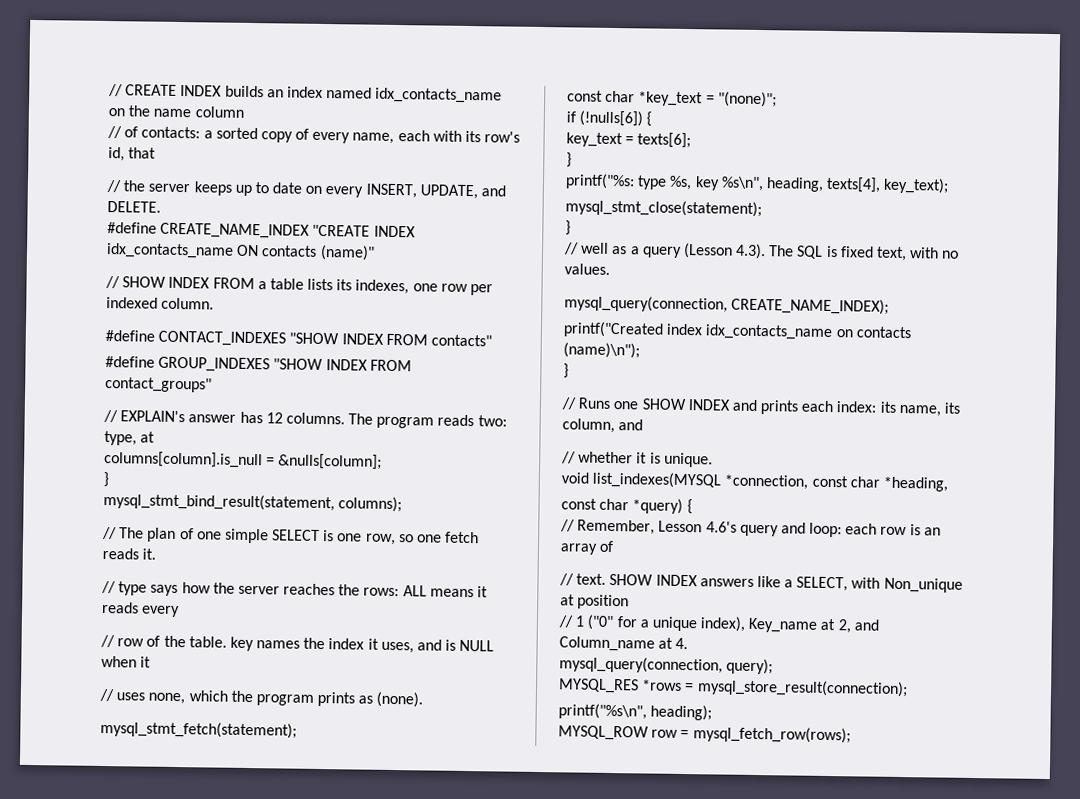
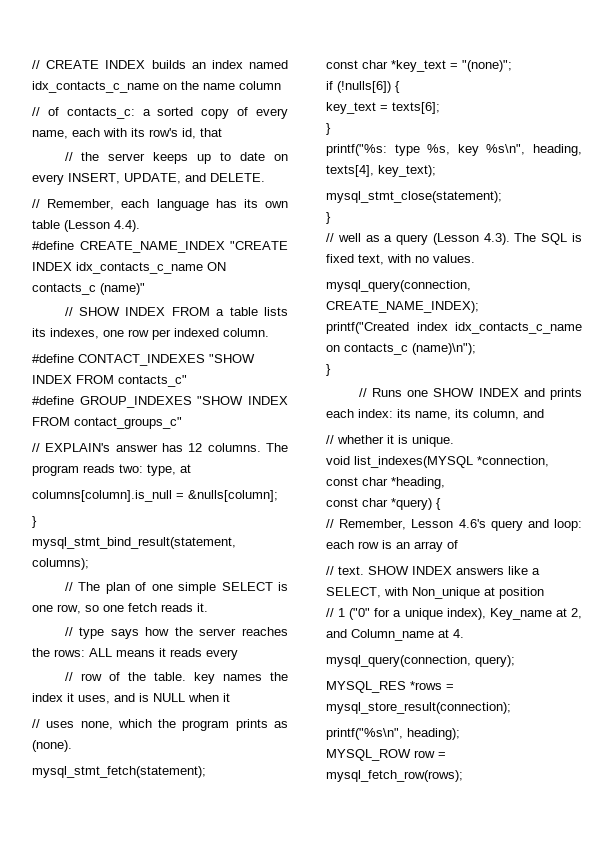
- // CREATE INDEX builds an index named idx_contacts_name on the name column
+ // CREATE INDEX builds an index named idx_contacts_c_name on the name column
- // of contacts: a sorted copy of every name, each with its row's id, that
+ // of contacts_c: a sorted copy of every name, each with its row's id, that
+ // Remember, each language has its own table (Lesson 4.4).
- #define CREATE_NAME_INDEX "CREATE INDEX idx_contacts_name ON contacts (name)"
+ #define CREATE_NAME_INDEX "CREATE INDEX idx_contacts_c_name ON contacts_c (name)"
- #define CONTACT_INDEXES "SHOW INDEX FROM contacts"
+ #define CONTACT_INDEXES "SHOW INDEX FROM contacts_c"
- #define GROUP_INDEXES "SHOW INDEX FROM contact_groups"
+ #define GROUP_INDEXES "SHOW INDEX FROM contact_groups_c"
- printf("Created index idx_contacts_name on contacts (name)\n");
+ printf("Created index idx_contacts_c_name on contacts_c (name)\n");

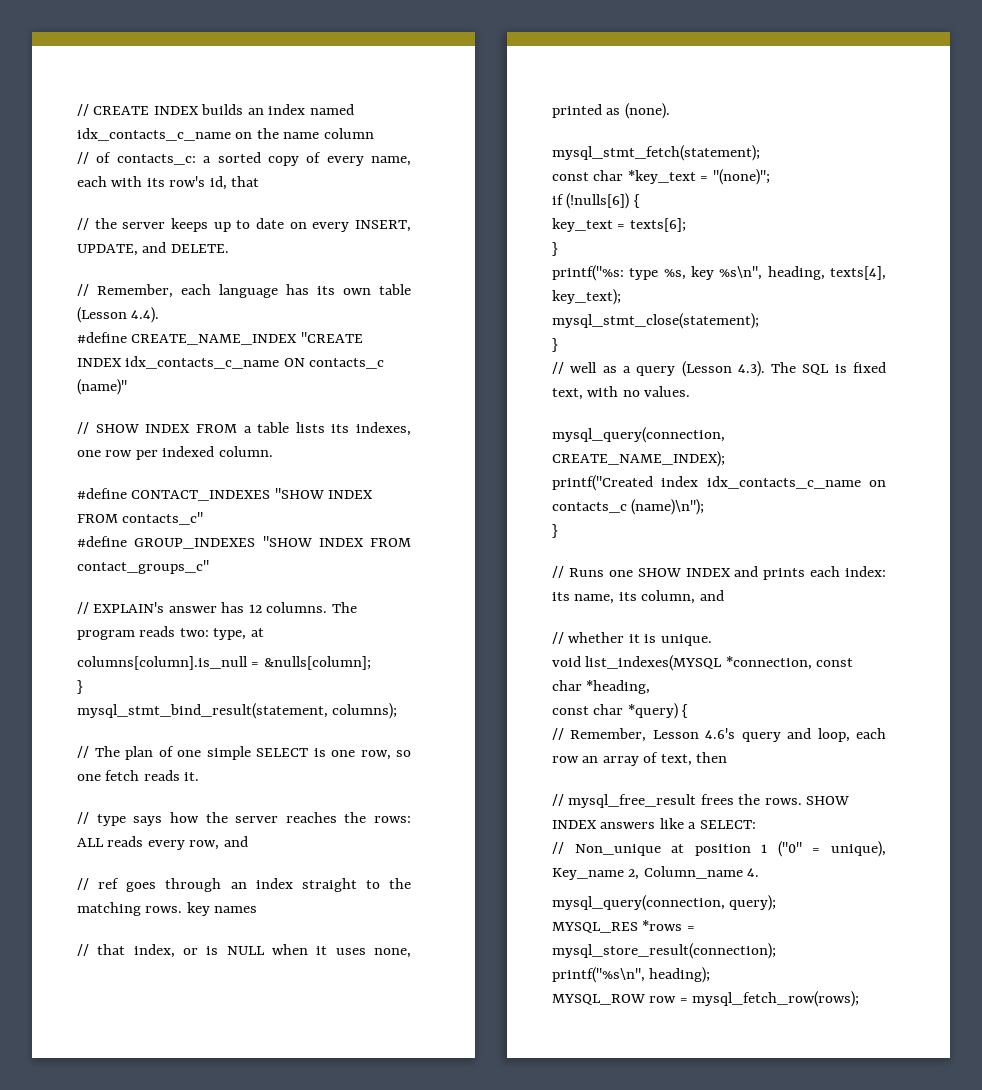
- // type says how the server reaches the rows: ALL means it reads every
- // row of the table. key names the index it uses, and is NULL when it
- // uses none, which the program prints as (none).
+ // type says how the server reaches the rows: ALL reads every row, and
+ // ref goes through an index straight to the matching rows. key names
+ // that index, or is NULL when it uses none, printed as (none).
- // Remember, Lesson 4.6's query and loop: each row is an array of
- // text.
+ // Remember, Lesson 4.6's query and loop, each row an array of text, then
+ // mysql_free_result frees the rows.
- SHOW INDEX answers like a SELECT, with Non_unique at position
- // 1 ("0" for a unique index), Key_name at 2, and Column_name at 4.
+ SHOW INDEX answers like a SELECT:
+ // Non_unique at position 1 ("0" = unique), Key_name 2, Column_name 4.

